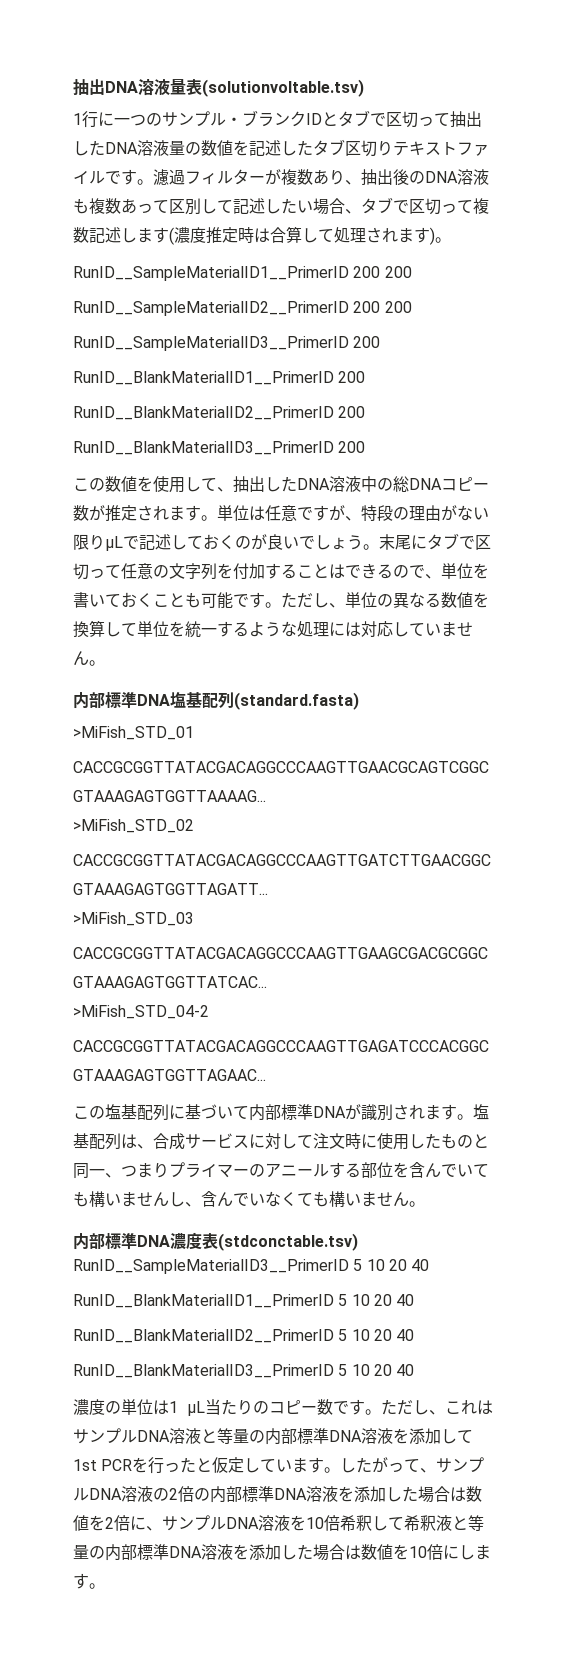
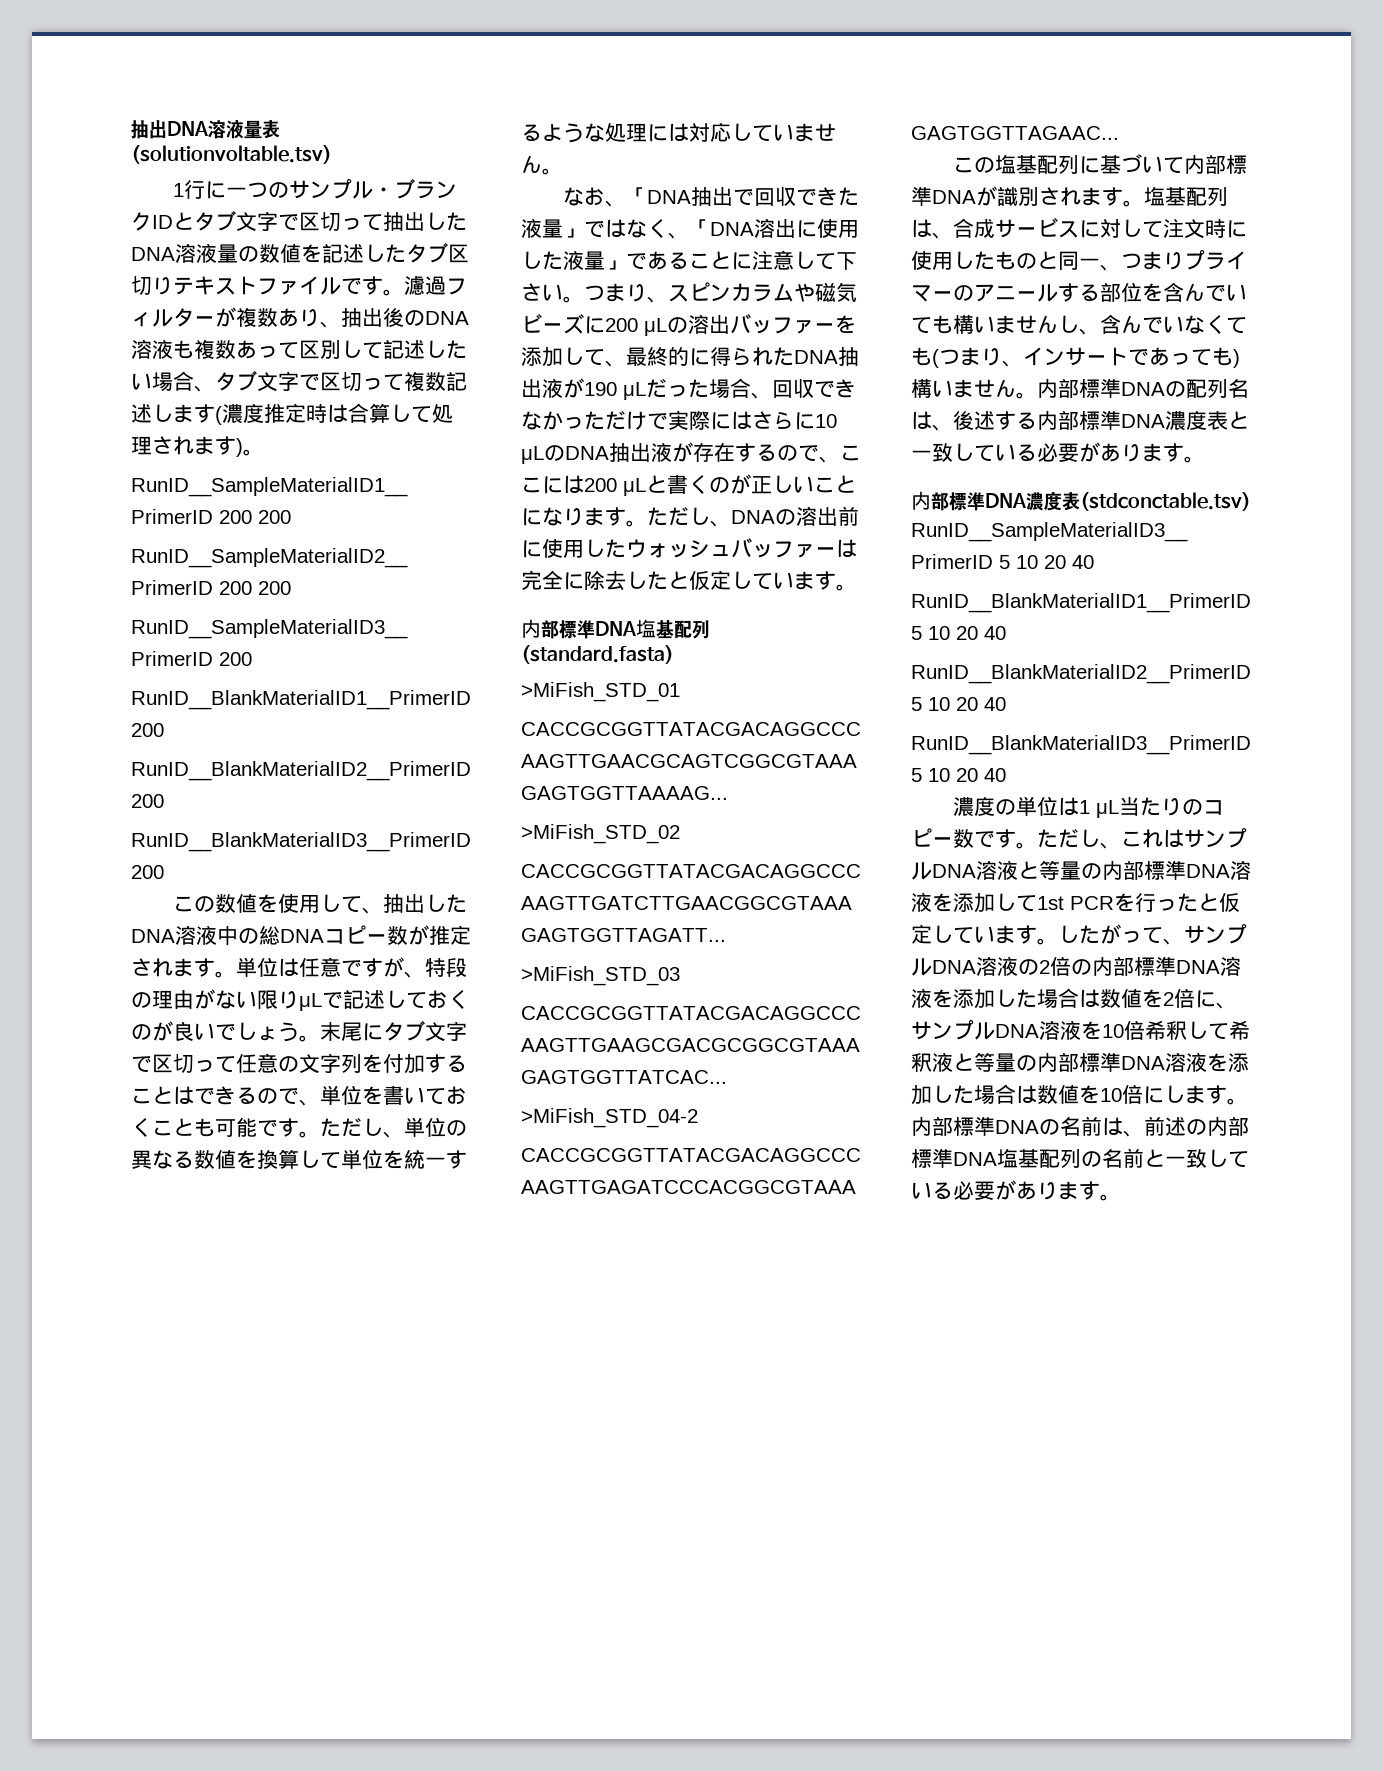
- 1行に一つのサンプル・ブランクIDとタブで区切って抽出したDNA溶液量の数値を記述したタブ区切りテキストファイルです。
+ 1行に一つのサンプル・ブランクIDとタブ文字で区切って抽出したDNA溶液量の数値を記述したタブ区切りテキストファイルです。
- 濾過フィルターが複数あり、抽出後のDNA溶液も複数あって区別して記述したい場合、タブで区切って複数記述します(濃度推定時は合算して処理されます)。
+ 濾過フィルターが複数あり、抽出後のDNA溶液も複数あって区別して記述したい場合、タブ文字で区切って複数記述します(濃度推定時は合算して処理されます)。
- 末尾にタブで区切って任意の文字列を付加することはできるので、単位を書いておくことも可能です。
+ 末尾にタブ文字で区切って任意の文字列を付加することはできるので、単位を書いておくことも可能です。
+ なお、「DNA抽出で回収できた液量」ではなく、「DNA溶出に使用した液量」であることに注意して下さい。つまり、スピンカラムや磁気ビーズに200 μLの溶出バッファーを添加して、最終的に得られたDNA抽出液が190 μLだった場合、回収できなかっただけで実際にはさらに10 μLのDNA抽出液が存在するので、ここには200 μLと書くのが正しいことになります。ただし、DNAの溶出前に使用したウォッシュバッファーは完全に除去したと仮定しています。
- 塩基配列は、合成サービスに対して注文時に使用したものと同一、つまりプライマーのアニールする部位を含んでいても構いませんし、含んでいなくても構いません。
+ 塩基配列は、合成サービスに対して注文時に使用したものと同一、つまりプライマーのアニールする部位を含んでいても構いませんし、含んでいなくても(つまり、インサートであっても)構いません。内部標準DNAの配列名は、後述する内部標準DNA濃度表と一致している必要があります。
+ 内部標準DNAの名前は、前述の内部標準DNA塩基配列の名前と一致している必要があります。

